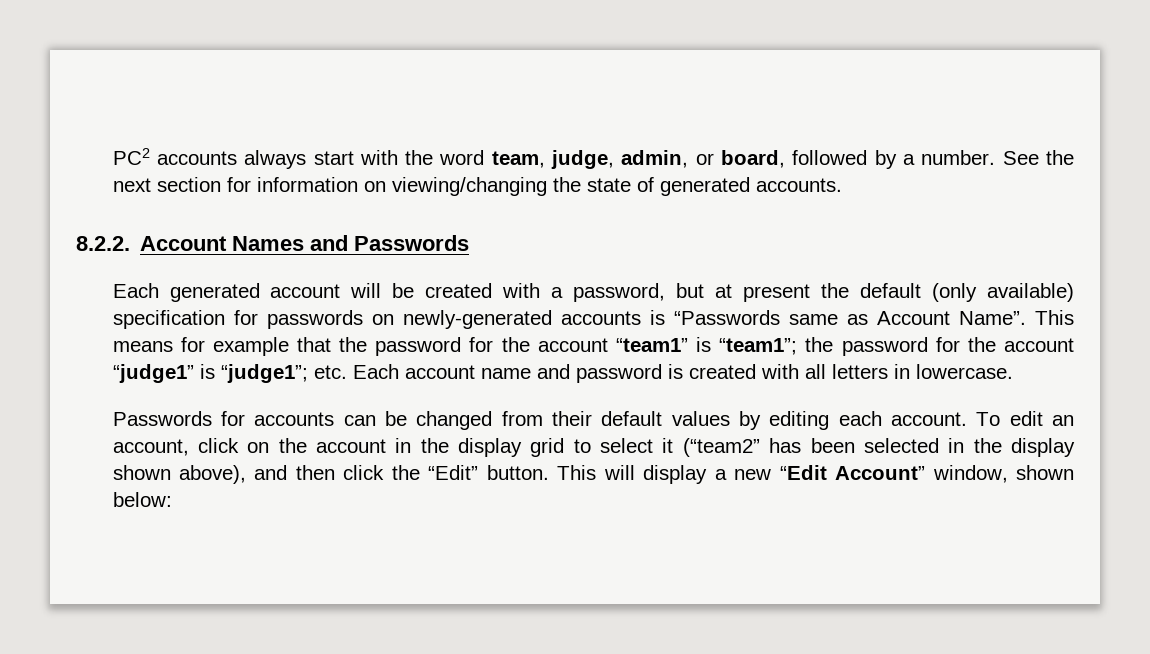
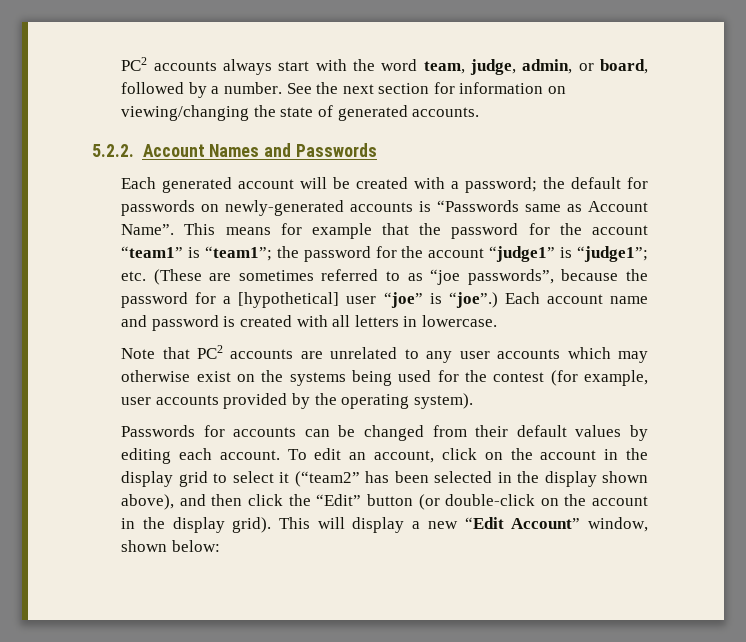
- 8.2.2. Account Names and Passwords
+ 5.2.2. Account Names and Passwords
- Each generated account will be created with a password, but at present the default (only available) specification for passwords on newly-generated accounts is “Passwords same as Account Name”.
+ Each generated account will be created with a password; the default for passwords on newly-generated accounts is “Passwords same as Account Name”.
- This means for example that the password for the account “team1” is “team1”; the password for the account “judge1” is “judge1”; etc. Each account name and password is created with all letters in lowercase.
+ This means for example that the password for the account “team1” is “team1”; the password for the account “judge1” is “judge1”; etc. (These are sometimes referred to as “joe passwords”, because the password for a [hypothetical] user “joe” is “joe”.) Each account name and password is created with all letters in lowercase.
+ Note that PC2 accounts are unrelated to any user accounts which may otherwise exist on the systems being used for the contest (for example, user accounts provided by the operating system).
- To edit an account, click on the account in the display grid to select it (“team2” has been selected in the display shown above), and then click the “Edit” button.
+ To edit an account, click on the account in the display grid to select it (“team2” has been selected in the display shown above), and then click the “Edit” button (or double-click on the account in the display grid).

